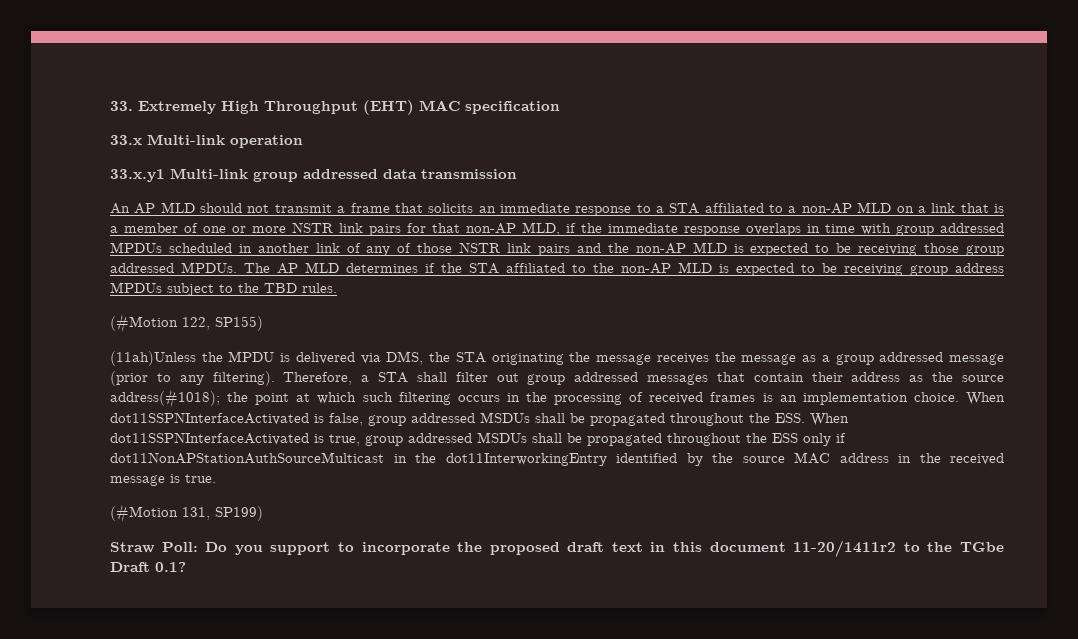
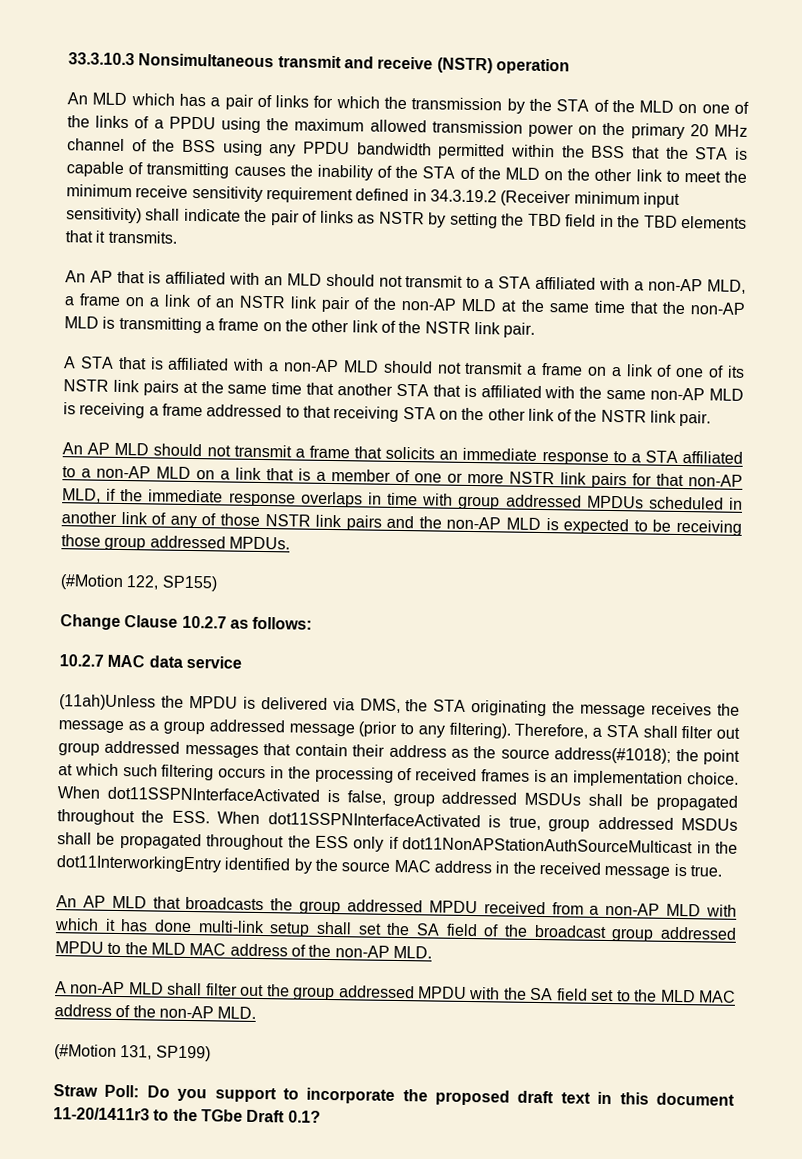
- 33. Extremely High Throughput (EHT) MAC specification
- 33.x Multi-link operation
- 33.x.y1 Multi-link group addressed data transmission
+ 33.3.10.3 Nonsimultaneous transmit and receive (NSTR) operation
+ An MLD which has a pair of links for which the transmission by the STA of the MLD on one of the links of a PPDU using the maximum allowed transmission power on the primary 20 MHz channel of the BSS using any PPDU bandwidth permitted within the BSS that the STA is capable of transmitting causes the inability of the STA of the MLD on the other link to meet the minimum receive sensitivity requirement defined in 34.3.19.2 (Receiver minimum input sensitivity) shall indicate the pair of links as NSTR by setting the TBD field in the TBD elements that it transmits.
+ An AP that is affiliated with an MLD should not transmit to a STA affiliated with a non-AP MLD, a frame on a link of an NSTR link pair of the non-AP MLD at the same time that the non-AP MLD is transmitting a frame on the other link of the NSTR link pair.
+ A STA that is affiliated with a non-AP MLD should not transmit a frame on a link of one of its NSTR link pairs at the same time that another STA that is affiliated with the same non-AP MLD is receiving a frame addressed to that receiving STA on the other link of the NSTR link pair.
- An AP MLD should not transmit a frame that solicits an immediate response to a STA affiliated to a non-AP MLD on a link that is a member of one or more NSTR link pairs for that non-AP MLD, if the immediate response overlaps in time with group addressed MPDUs scheduled in another link of any of those NSTR link pairs and the non-AP MLD is expected to be receiving those group addressed MPDUs. The AP MLD determines if the STA affiliated to the non-AP MLD is expected to be receiving group address MPDUs subject to the TBD rules.
+ An AP MLD should not transmit a frame that solicits an immediate response to a STA affiliated to a non-AP MLD on a link that is a member of one or more NSTR link pairs for that non-AP MLD, if the immediate response overlaps in time with group addressed MPDUs scheduled in another link of any of those NSTR link pairs and the non-AP MLD is expected to be receiving those group addressed MPDUs.
  (#Motion 122, SP155)
+ Change Clause 10.2.7 as follows:
+ 10.2.7 MAC data service
+ An AP MLD that broadcasts the group addressed MPDU received from a non-AP MLD with which it has done multi-link setup shall set the SA field of the broadcast group addressed MPDU to the MLD MAC address of the non-AP MLD.
+ A non-AP MLD shall filter out the group addressed MPDU with the SA field set to the MLD MAC address of the non-AP MLD.
- Straw Poll: Do you support to incorporate the proposed draft text in this document 11-20/1411r2 to the TGbe Draft 0.1?
+ Straw Poll: Do you support to incorporate the proposed draft text in this document 11-20/1411r3 to the TGbe Draft 0.1?

